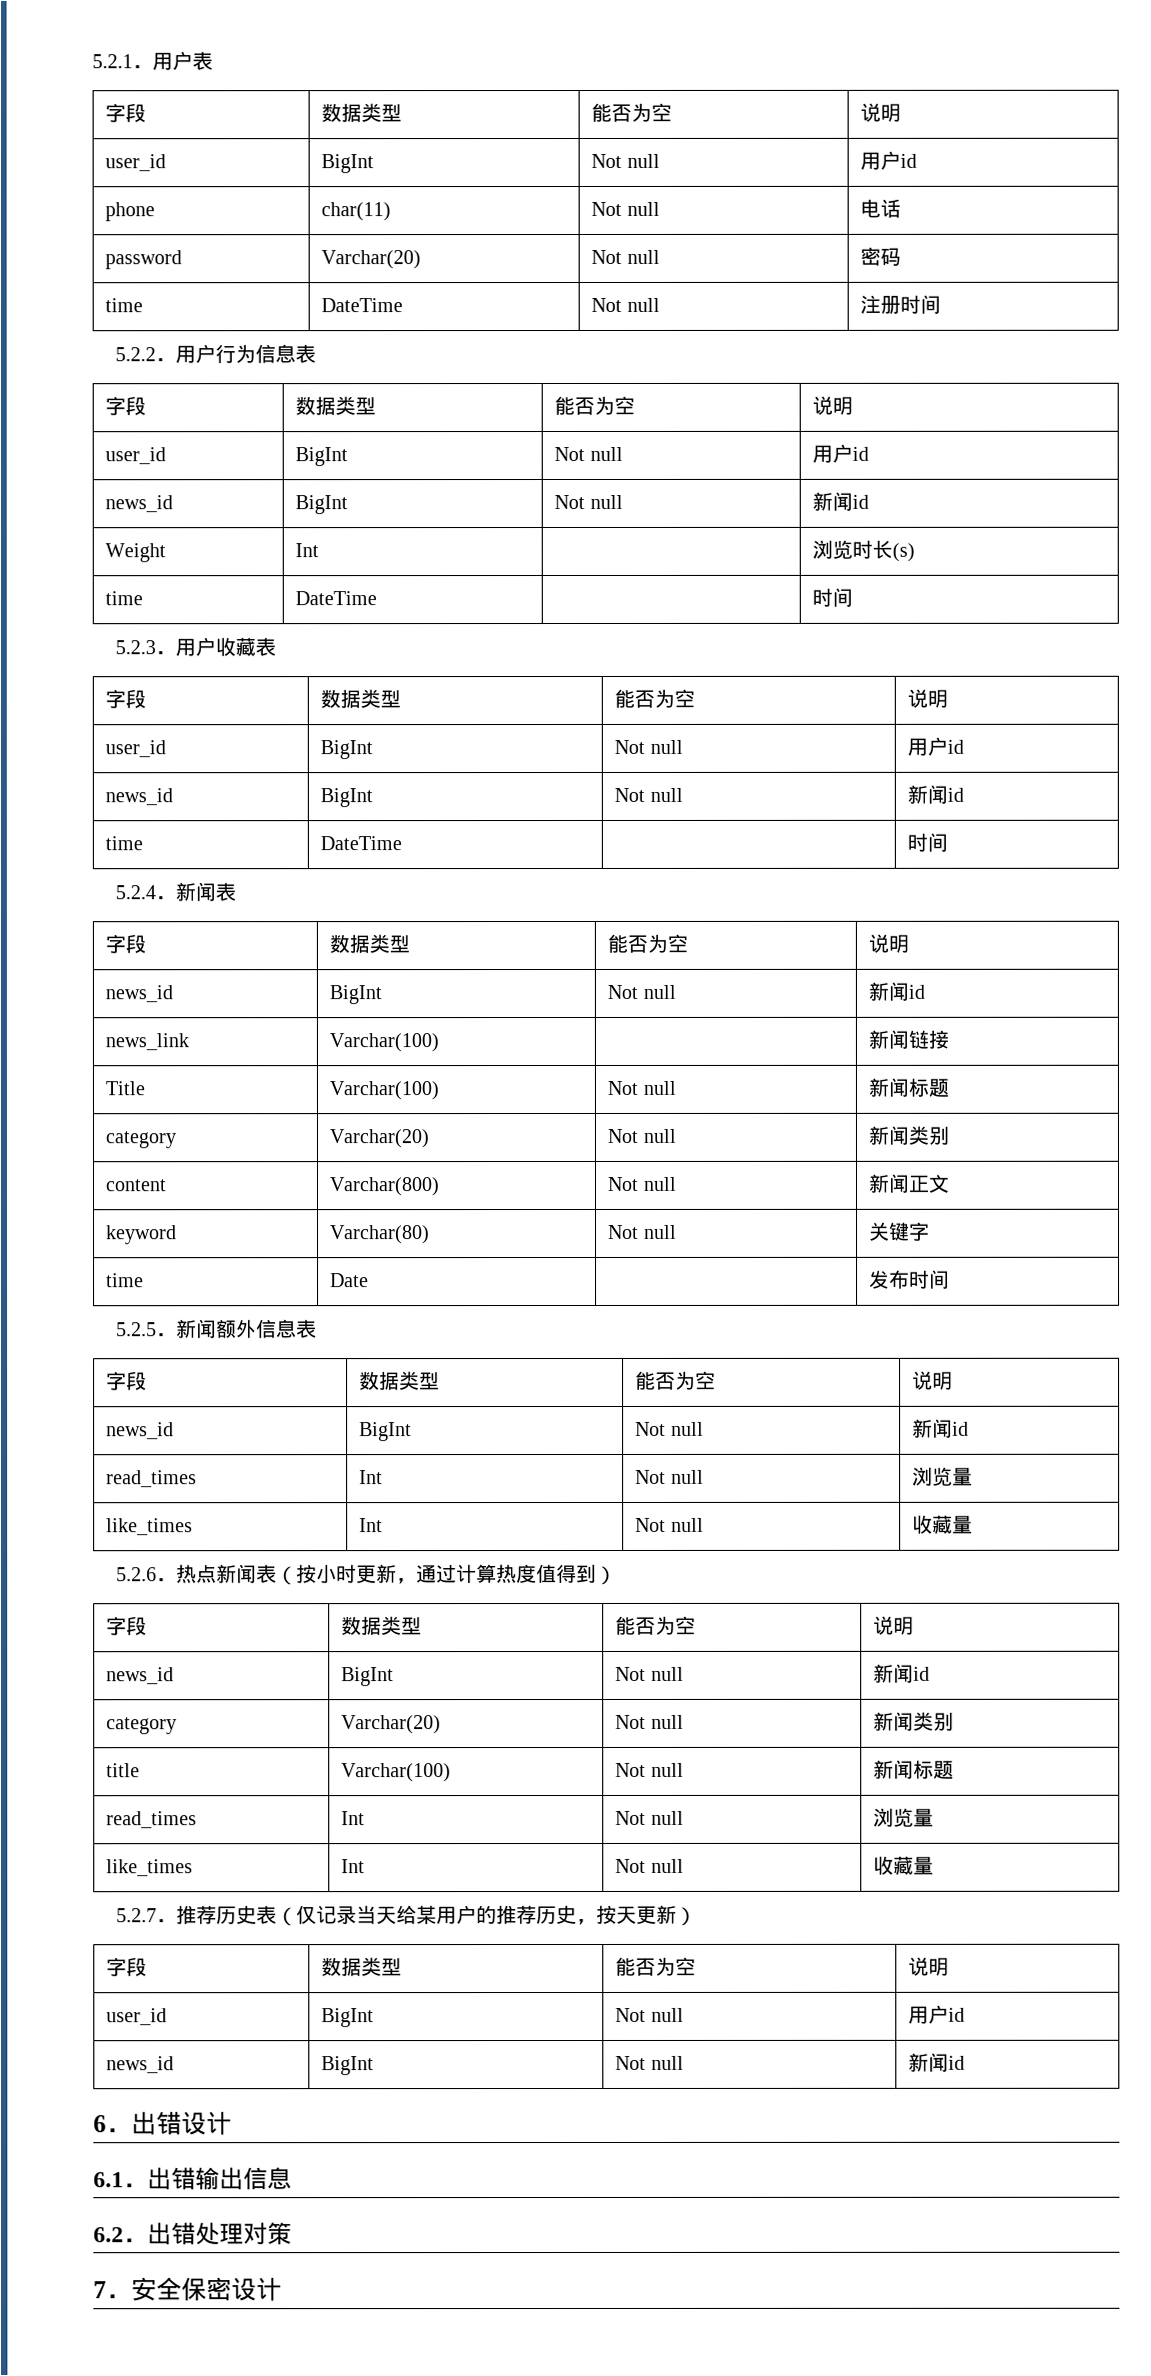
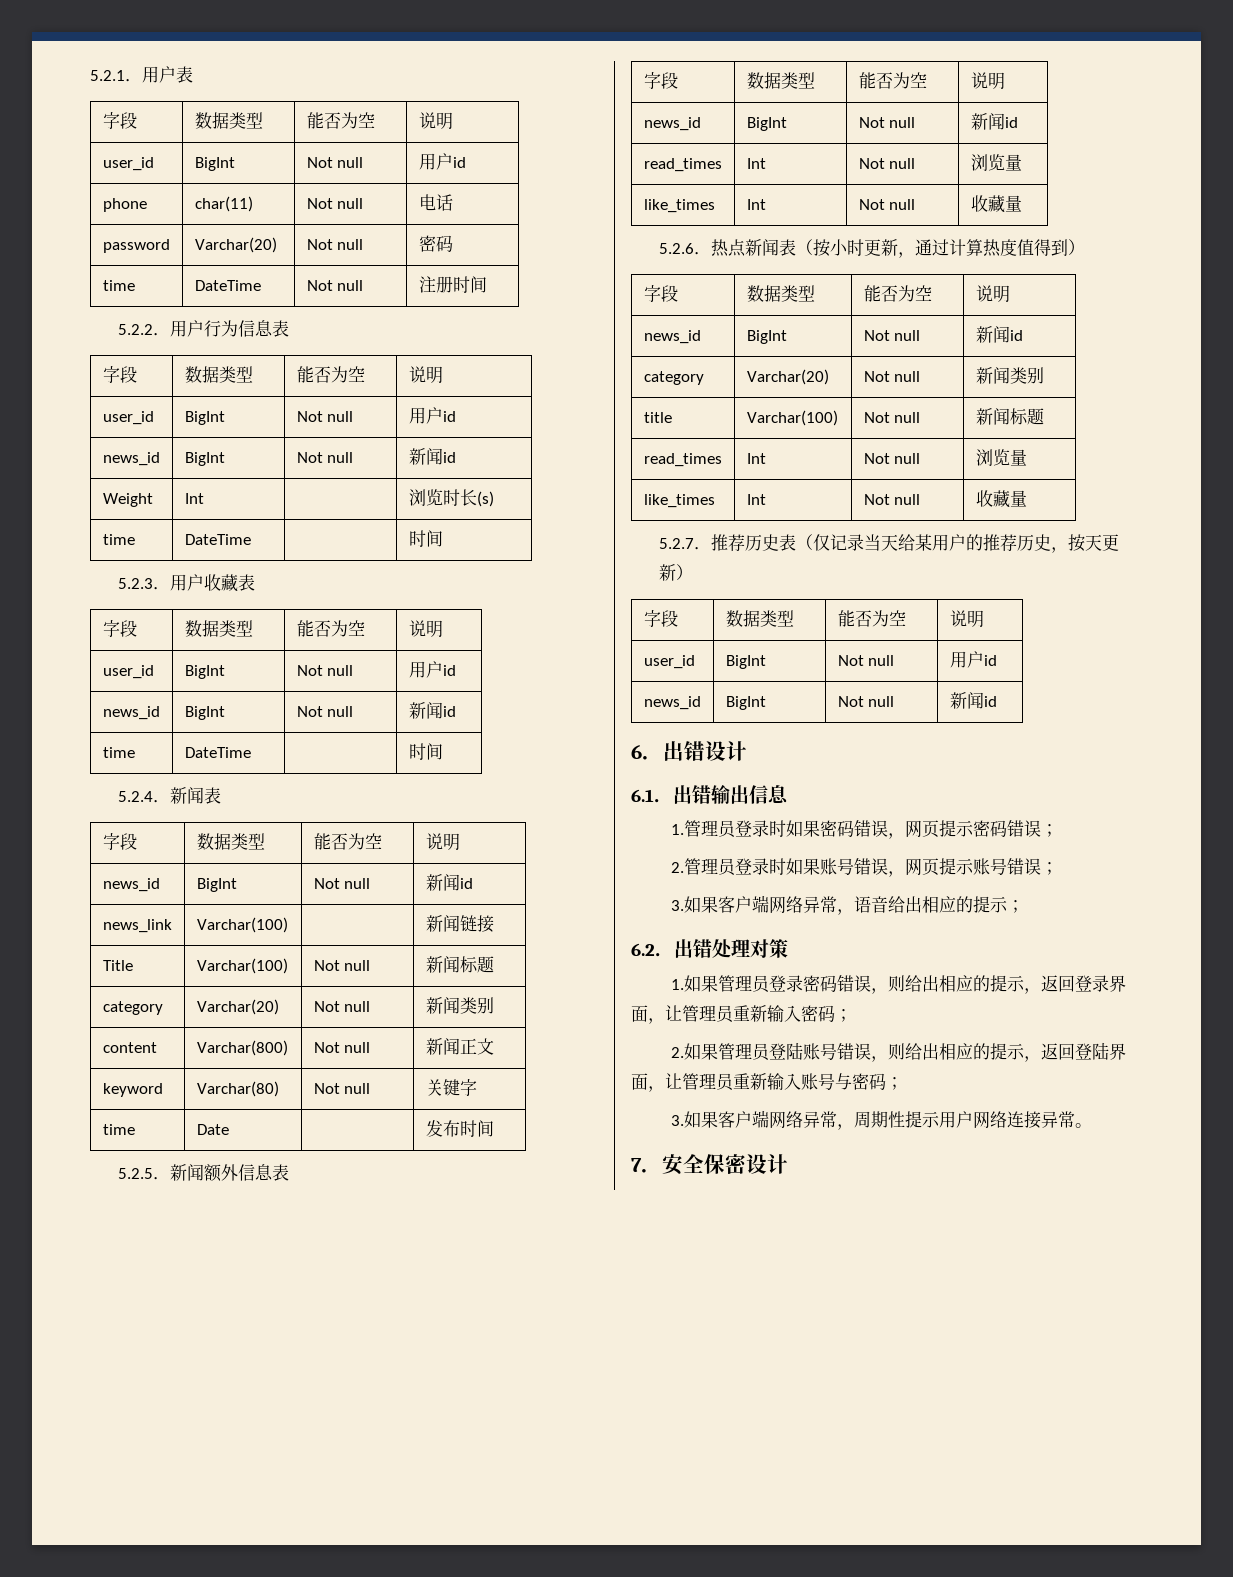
+ 1.管理员登录时如果密码错误，网页提示密码错误；
+ 2.管理员登录时如果账号错误，网页提示账号错误；
+ 3.如果客户端网络异常，语音给出相应的提示；
+ 1.如果管理员登录密码错误，则给出相应的提示，返回登录界面，让管理员重新输入密码；
+ 2.如果管理员登陆账号错误，则给出相应的提示，返回登陆界面，让管理员重新输入账号与密码；
+ 3.如果客户端网络异常，周期性提示用户网络连接异常。

